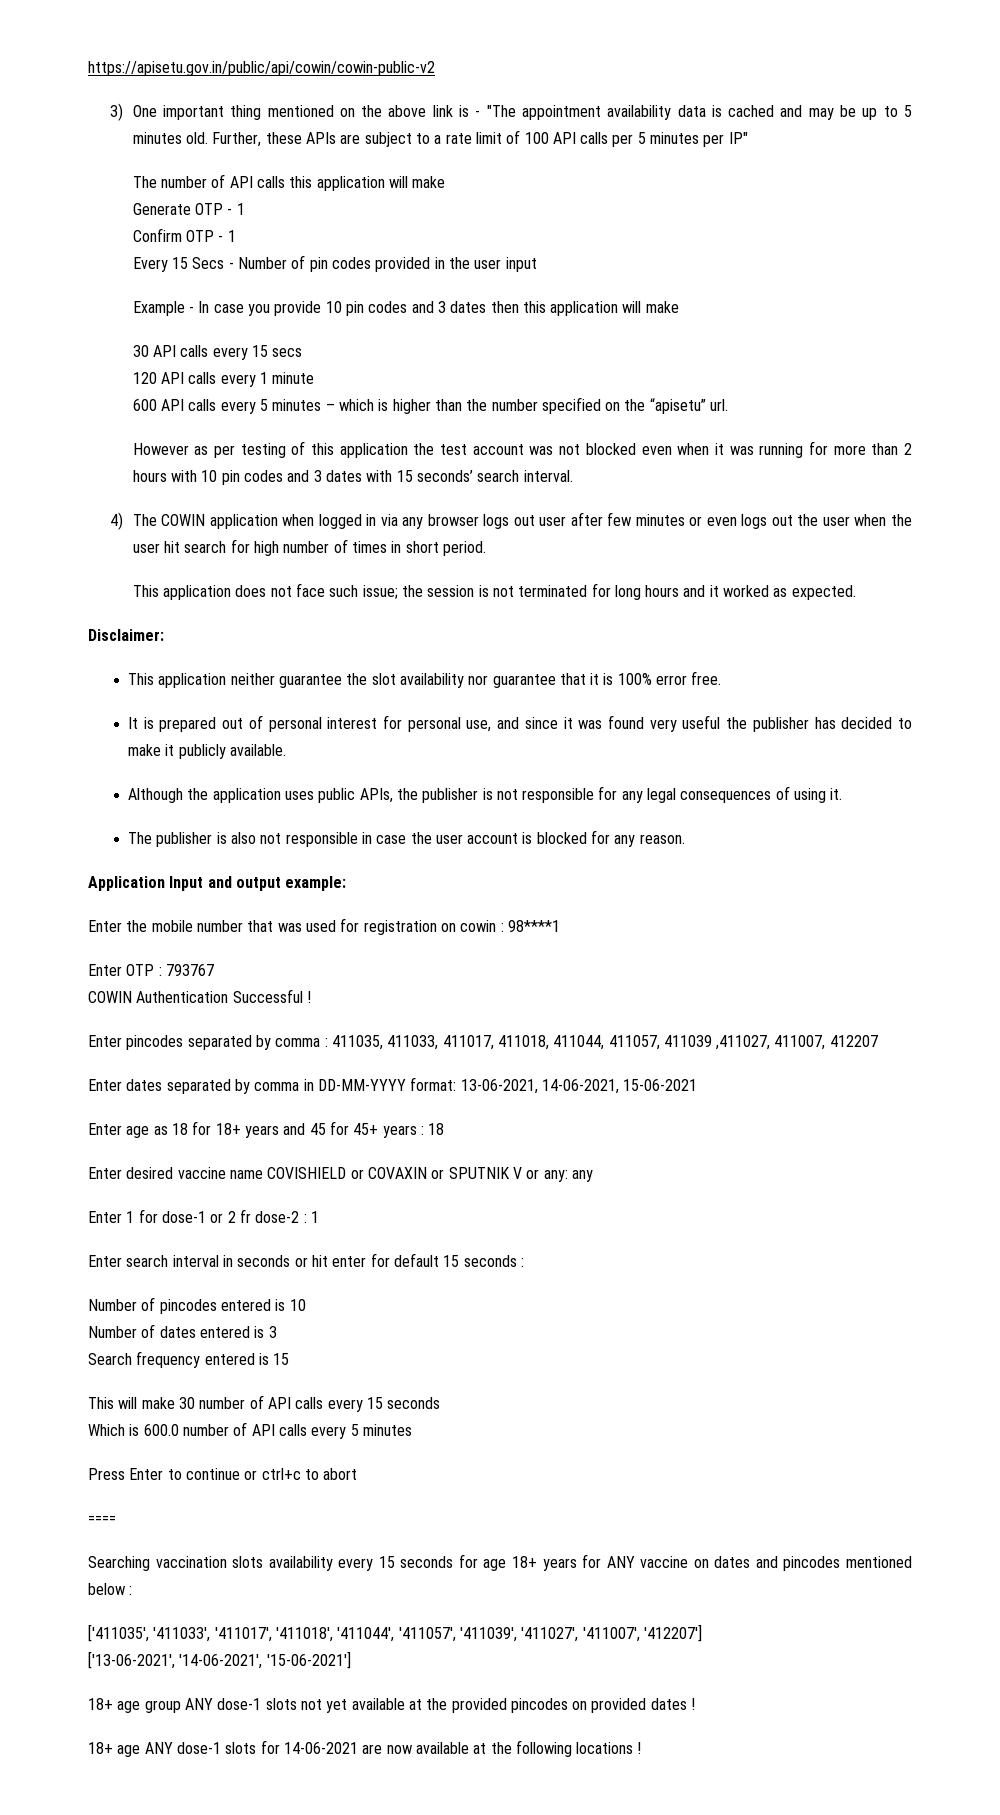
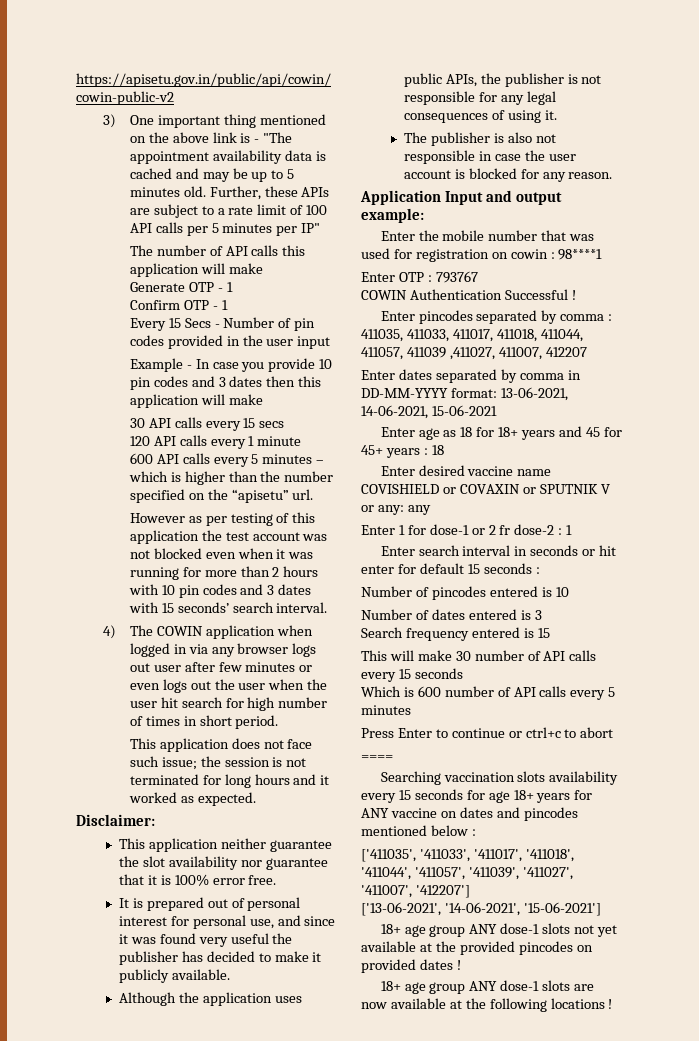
- Which is 600.0 number of API calls every 5 minutes
+ Which is 600 number of API calls every 5 minutes
- 18+ age ANY dose-1 slots for 14-06-2021 are now available at the following locations !
+ 18+ age group ANY dose-1 slots are now available at the following locations !

